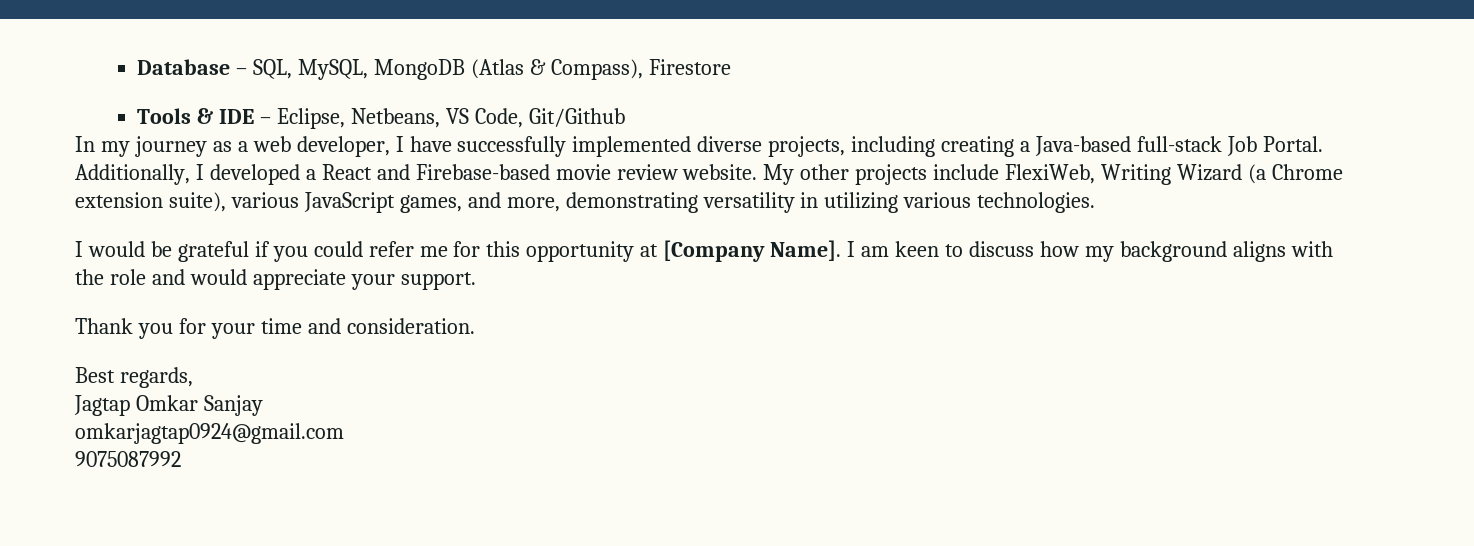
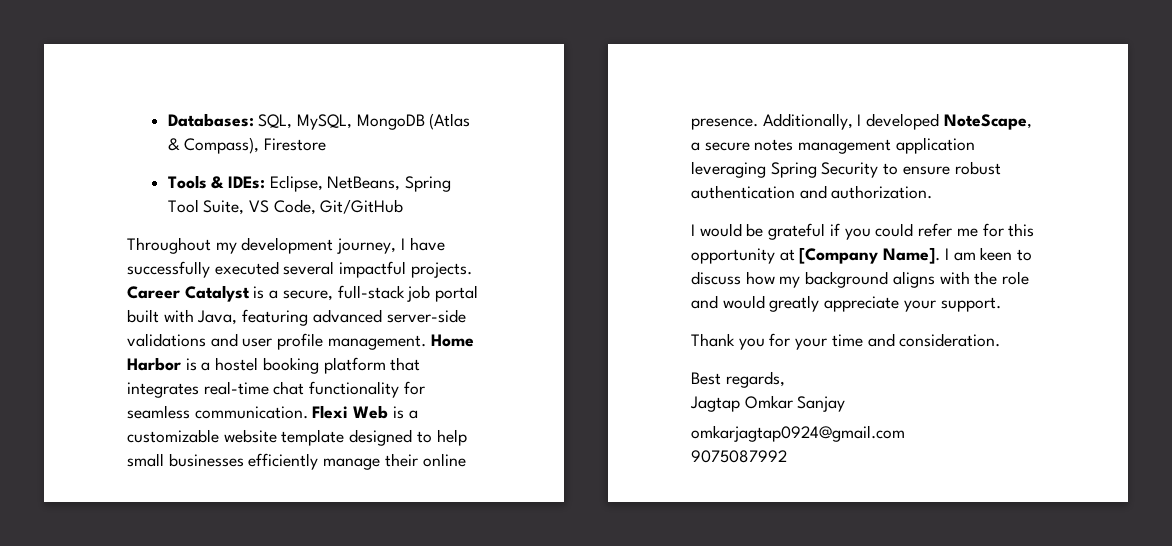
- Database – SQL, MySQL, MongoDB (Atlas & Compass), Firestore
+ Databases: SQL, MySQL, MongoDB (Atlas & Compass), Firestore
- Tools & IDE – Eclipse, Netbeans, VS Code, Git/Github
- In my journey as a web developer, I have successfully implemented diverse projects, including creating a Java-based full-stack Job Portal. Additionally, I developed a React and Firebase-based movie review website. My other projects include FlexiWeb, Writing Wizard (a Chrome extension suite), various JavaScript games, and more, demonstrating versatility in utilizing various technologies.
+ Tools & IDEs: Eclipse, NetBeans, Spring Tool Suite, VS Code, Git/GitHub
+ Throughout my development journey, I have successfully executed several impactful projects. Career Catalyst is a secure, full-stack job portal built with Java, featuring advanced server-side validations and user profile management. Home Harbor is a hostel booking platform that integrates real-time chat functionality for seamless communication. Flexi Web is a customizable website template designed to help small businesses efficiently manage their online presence. Additionally, I developed NoteScape, a secure notes management application leveraging Spring Security to ensure robust authentication and authorization.
- I am keen to discuss how my background aligns with the role and would appreciate your support.
+ I am keen to discuss how my background aligns with the role and would greatly appreciate your support.

